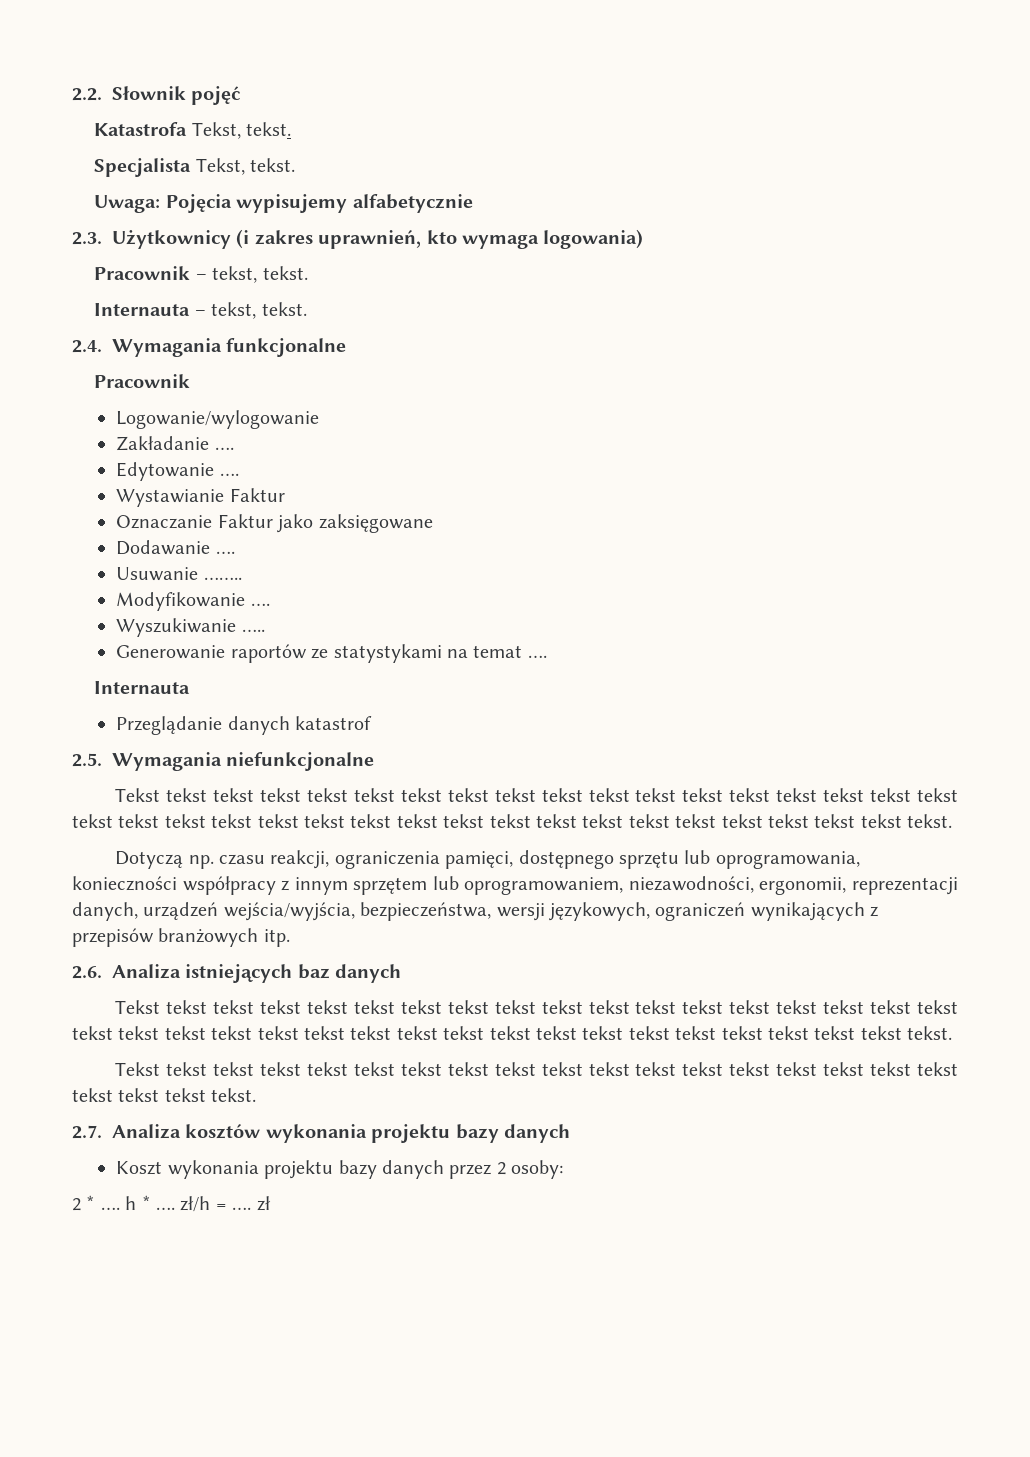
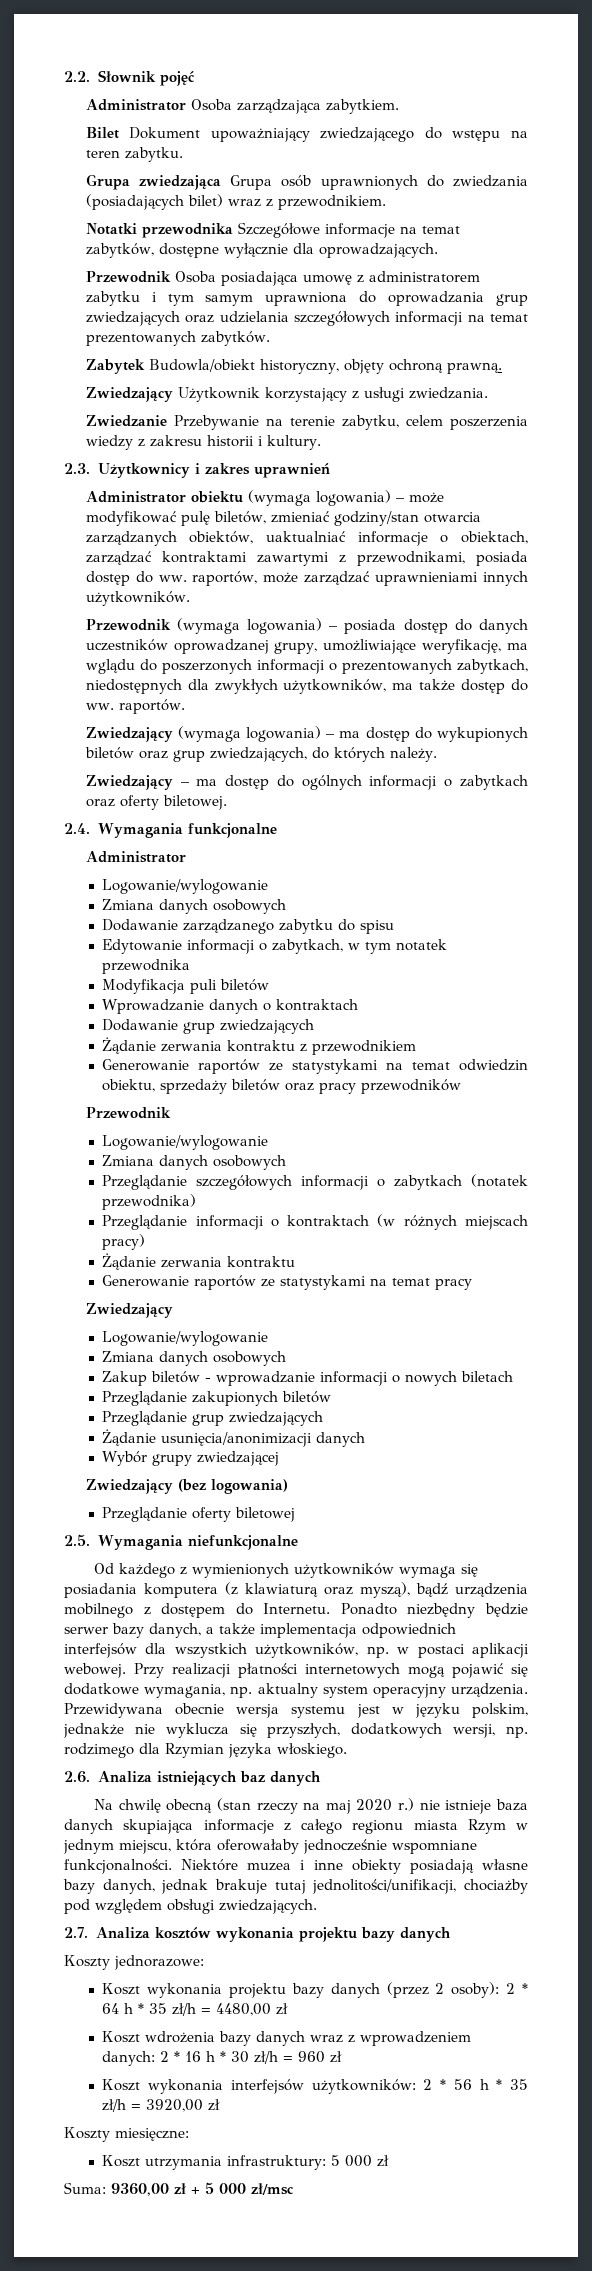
- Katastrofa Tekst, tekst.
- Specjalista Tekst, tekst.
- Uwaga: Pojęcia wypisujemy alfabetycznie
- 2.3. Użytkownicy (i zakres uprawnień, kto wymaga logowania)
- Pracownik – tekst, tekst.
- Internauta – tekst, tekst.
+ Administrator Osoba zarządzająca zabytkiem.
+ Bilet Dokument upoważniający zwiedzającego do wstępu na teren zabytku.
+ Grupa zwiedzająca Grupa osób uprawnionych do zwiedzania (posiadających bilet) wraz z przewodnikiem.
+ Notatki przewodnika Szczegółowe informacje na temat zabytków, dostępne wyłącznie dla oprowadzających.
+ Przewodnik Osoba posiadająca umowę z administratorem zabytku i tym samym uprawniona do oprowadzania grup zwiedzających oraz udzielania szczegółowych informacji na temat prezentowanych zabytków.
+ Zabytek Budowla/obiekt historyczny, objęty ochroną prawną.
+ Zwiedzający Użytkownik korzystający z usługi zwiedzania.
+ Zwiedzanie Przebywanie na terenie zabytku, celem poszerzenia wiedzy z zakresu historii i kultury.
+ 2.3. Użytkownicy i zakres uprawnień
+ Administrator obiektu (wymaga logowania) – może modyfikować pulę biletów, zmieniać godziny/stan otwarcia zarządzanych obiektów, uaktualniać informacje o obiektach, zarządzać kontraktami zawartymi z przewodnikami, posiada dostęp do ww. raportów, może zarządzać uprawnieniami innych użytkowników.
+ Przewodnik (wymaga logowania) – posiada dostęp do danych uczestników oprowadzanej grupy, umożliwiające weryfikację, ma wglądu do poszerzonych informacji o prezentowanych zabytkach, niedostępnych dla zwykłych użytkowników, ma także dostęp do ww. raportów.
+ Zwiedzający (wymaga logowania) – ma dostęp do wykupionych biletów oraz grup zwiedzających, do których należy.
+ Zwiedzający – ma dostęp do ogólnych informacji o zabytkach oraz oferty biletowej.
  2.4. Wymagania funkcjonalne
- Pracownik
+ Administrator
  Logowanie/wylogowanie
- Zakładanie ….
- Edytowanie ….
- Wystawianie Faktur
- Oznaczanie Faktur jako zaksięgowane
- Dodawanie ….
- Usuwanie ……..
- Modyfikowanie ….
- Wyszukiwanie …..
- Generowanie raportów ze statystykami na temat ….
- Internauta
- Przeglądanie danych katastrof
+ Zmiana danych osobowych
+ Dodawanie zarządzanego zabytku do spisu
+ Edytowanie informacji o zabytkach, w tym notatek przewodnika
+ Modyfikacja puli biletów
+ Wprowadzanie danych o kontraktach
+ Dodawanie grup zwiedzających
+ Żądanie zerwania kontraktu z przewodnikiem
+ Generowanie raportów ze statystykami na temat odwiedzin obiektu, sprzedaży biletów oraz pracy przewodników
+ Przewodnik
+ Logowanie/wylogowanie
+ Zmiana danych osobowych
+ Przeglądanie szczegółowych informacji o zabytkach (notatek przewodnika)
+ Przeglądanie informacji o kontraktach (w różnych miejscach pracy)
+ Żądanie zerwania kontraktu
+ Generowanie raportów ze statystykami na temat pracy
+ Zwiedzający
+ Logowanie/wylogowanie
+ Zmiana danych osobowych
+ Zakup biletów - wprowadzanie informacji o nowych biletach
+ Przeglądanie zakupionych biletów
+ Przeglądanie grup zwiedzających
+ Żądanie usunięcia/anonimizacji danych
+ Wybór grupy zwiedzającej
+ Zwiedzający (bez logowania)
+ Przeglądanie oferty biletowej
  2.5. Wymagania niefunkcjonalne
- Tekst tekst tekst tekst tekst tekst tekst tekst tekst tekst tekst tekst tekst tekst tekst tekst tekst tekst tekst tekst tekst tekst tekst tekst tekst tekst tekst tekst tekst tekst tekst tekst tekst tekst tekst tekst tekst.
- Dotyczą np. czasu reakcji, ograniczenia pamięci, dostępnego sprzętu lub oprogramowania, konieczności współpracy z innym sprzętem lub oprogramowaniem, niezawodności, ergonomii, reprezentacji danych, urządzeń wejścia/wyjścia, bezpieczeństwa, wersji językowych, ograniczeń wynikających z przepisów branżowych itp.
+ Od każdego z wymienionych użytkowników wymaga się posiadania komputera (z klawiaturą oraz myszą), bądź urządzenia mobilnego z dostępem do Internetu. Ponadto niezbędny będzie serwer bazy danych, a także implementacja odpowiednich interfejsów dla wszystkich użytkowników, np. w postaci aplikacji webowej. Przy realizacji płatności internetowych mogą pojawić się dodatkowe wymagania, np. aktualny system operacyjny urządzenia. Przewidywana obecnie wersja systemu jest w języku polskim, jednakże nie wyklucza się przyszłych, dodatkowych wersji, np. rodzimego dla Rzymian języka włoskiego.
  2.6. Analiza istniejących baz danych
- Tekst tekst tekst tekst tekst tekst tekst tekst tekst tekst tekst tekst tekst tekst tekst tekst tekst tekst tekst tekst tekst tekst tekst tekst tekst tekst tekst tekst tekst tekst tekst tekst tekst tekst tekst tekst tekst.
- Tekst tekst tekst tekst tekst tekst tekst tekst tekst tekst tekst tekst tekst tekst tekst tekst tekst tekst tekst tekst tekst tekst.
+ Na chwilę obecną (stan rzeczy na maj 2020 r.) nie istnieje baza danych skupiająca informacje z całego regionu miasta Rzym w jednym miejscu, która oferowałaby jednocześnie wspomniane funkcjonalności. Niektóre muzea i inne obiekty posiadają własne bazy danych, jednak brakuje tutaj jednolitości/unifikacji, chociażby pod względem obsługi zwiedzających.
+ Koszty jednorazowe:
- Koszt wykonania projektu bazy danych przez 2 osoby:
- 2 * …. h * …. zł/h = …. zł
+ Koszt wykonania projektu bazy danych (przez 2 osoby): 2 * 64 h * 35 zł/h = 4480,00 zł
+ Koszt wdrożenia bazy danych wraz z wprowadzeniem danych: 2 * 16 h * 30 zł/h = 960 zł
+ Koszt wykonania interfejsów użytkowników: 2 * 56 h * 35 zł/h = 3920,00 zł
+ Koszty miesięczne:
+ Koszt utrzymania infrastruktury: 5 000 zł
+ Suma: 9360,00 zł + 5 000 zł/msc

